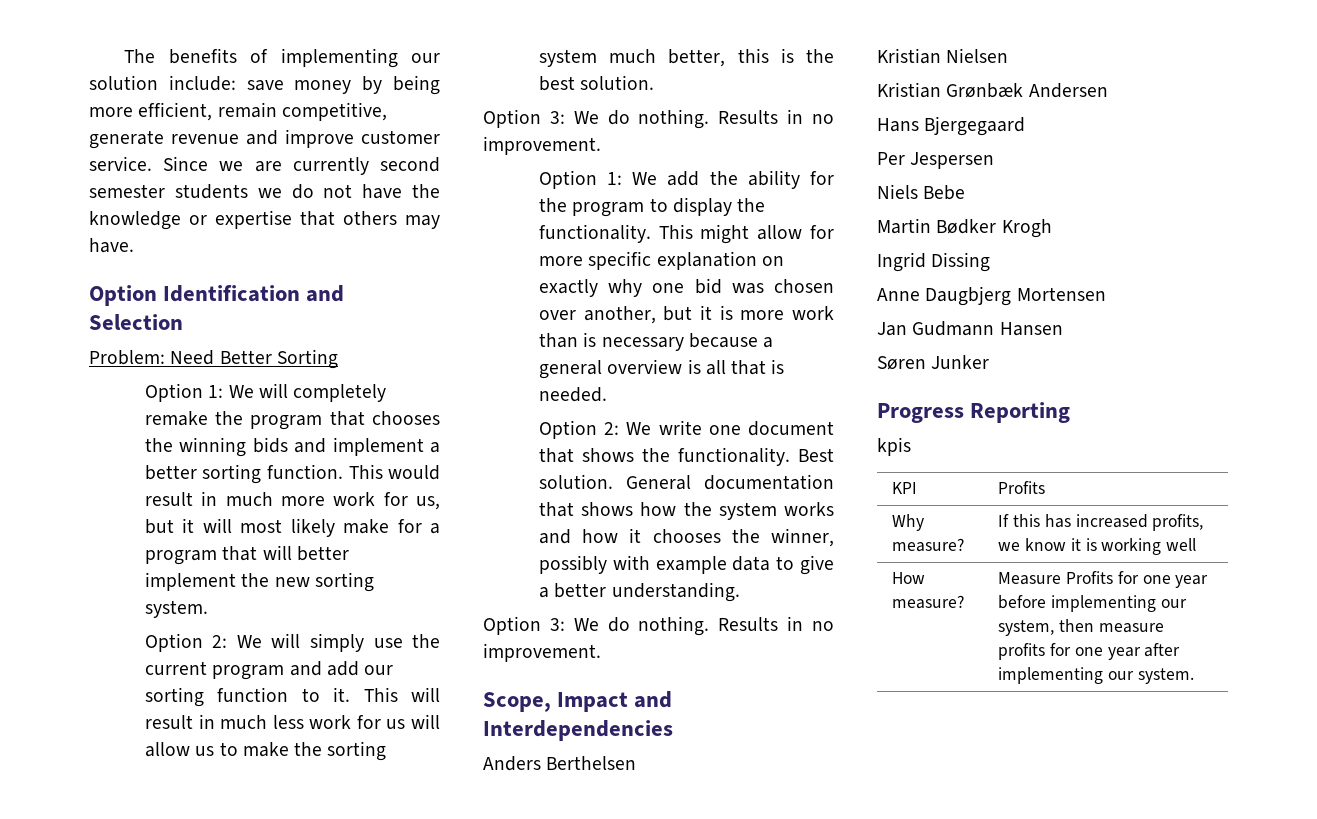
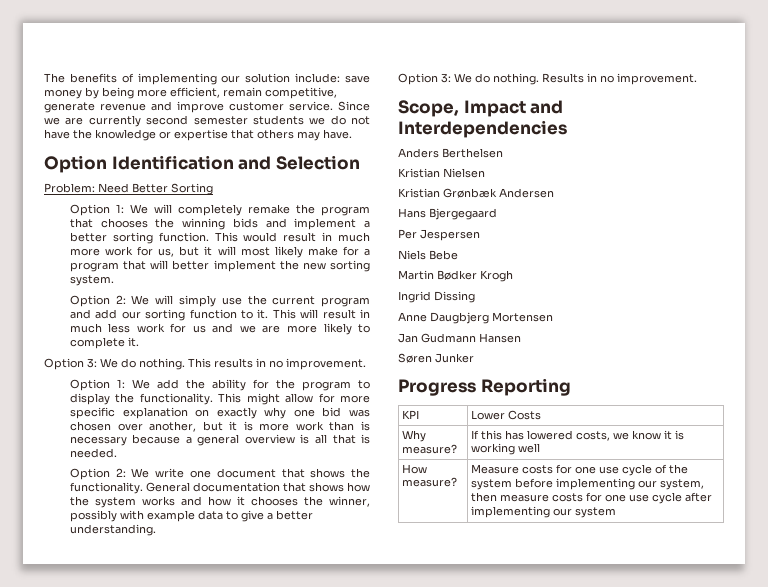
- This will result in much less work for us will allow us to make the sorting system much better, this is the best solution.
- Option 3: We do nothing. Results in no improvement.
+ This will result in much less work for us and we are more likely to complete it.
+ Option 3: We do nothing. This results in no improvement.
- Best solution.
- kpis
- KPI | Profits
+ KPI | Lower Costs
- Why measure? | If this has increased profits, we know it is working well
+ Why measure? | If this has lowered costs, we know it is working well
- How measure? | Measure Profits for one year before implementing our system, then measure profits for one year after implementing our system.
+ How measure? | Measure costs for one use cycle of the system before implementing our system, then measure costs for one use cycle after implementing our system

